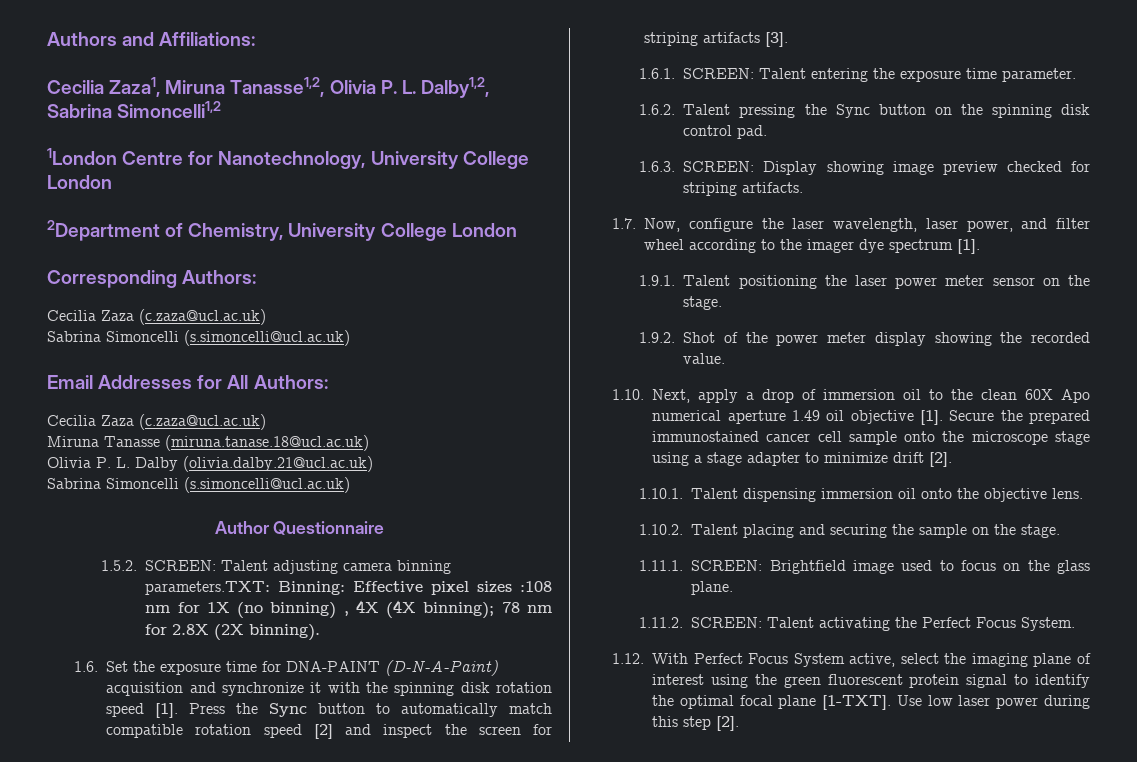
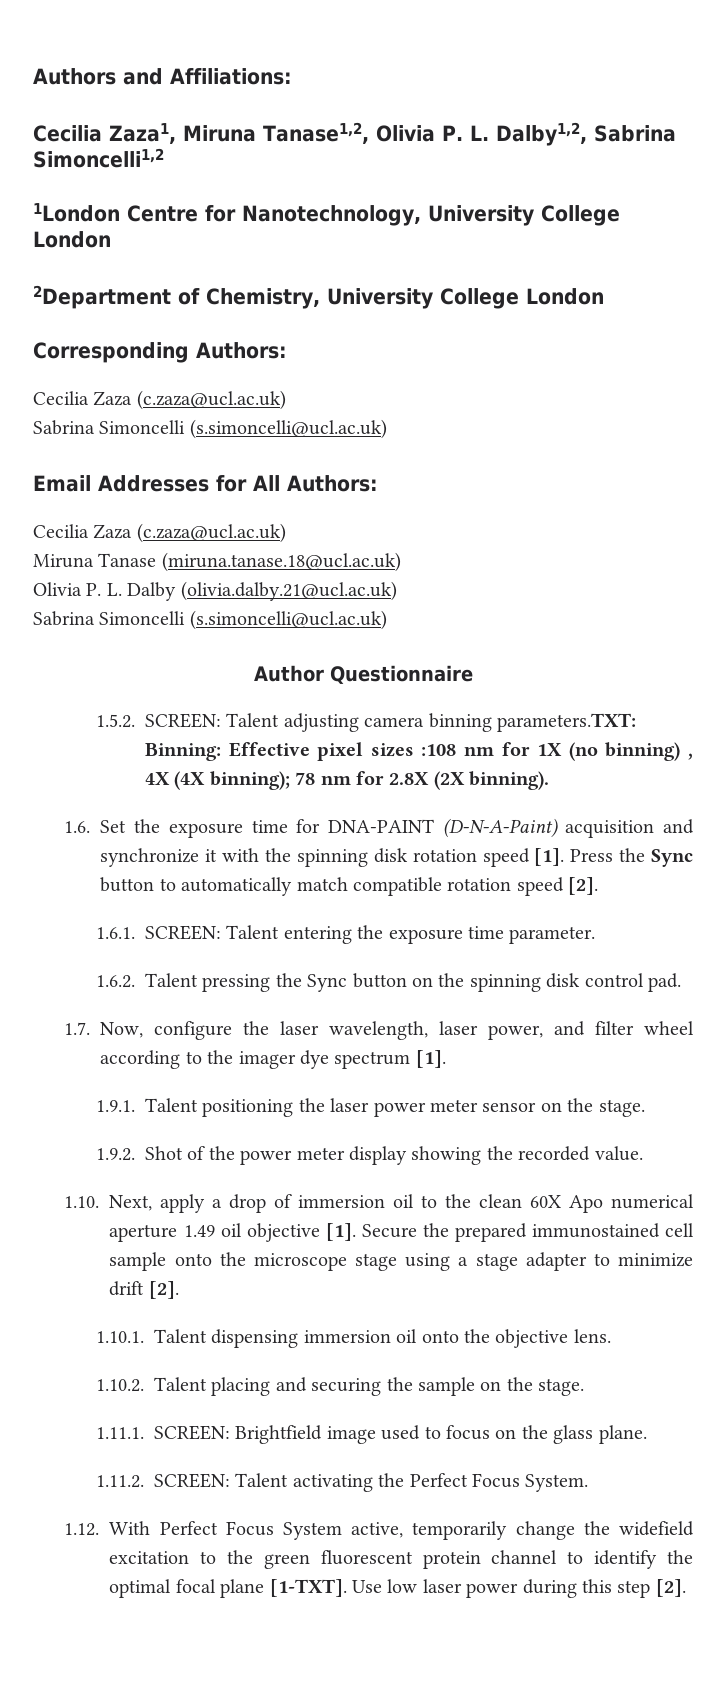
- Cecilia Zaza1, Miruna Tanasse1,2, Olivia P. L. Dalby1,2, Sabrina Simoncelli1,2
+ Cecilia Zaza1, Miruna Tanase1,2, Olivia P. L. Dalby1,2, Sabrina Simoncelli1,2
- Miruna Tanasse (miruna.tanase.18@ucl.ac.uk)
+ Miruna Tanase (miruna.tanase.18@ucl.ac.uk)
- Press the Sync button to automatically match compatible rotation speed [2] and inspect the screen for striping artifacts [3].
+ Press the Sync button to automatically match compatible rotation speed [2].
- 1.6.3. SCREEN: Display showing image preview checked for striping artifacts.
- Secure the prepared immunostained cancer cell sample onto the microscope stage using a stage adapter to minimize drift [2].
+ Secure the prepared immunostained cell sample onto the microscope stage using a stage adapter to minimize drift [2].
- 1.12. With Perfect Focus System active, select the imaging plane of interest using the green fluorescent protein signal to identify the optimal focal plane [1-TXT].
+ 1.12. With Perfect Focus System active, temporarily change the widefield excitation to the green fluorescent protein channel to identify the optimal focal plane [1-TXT].

